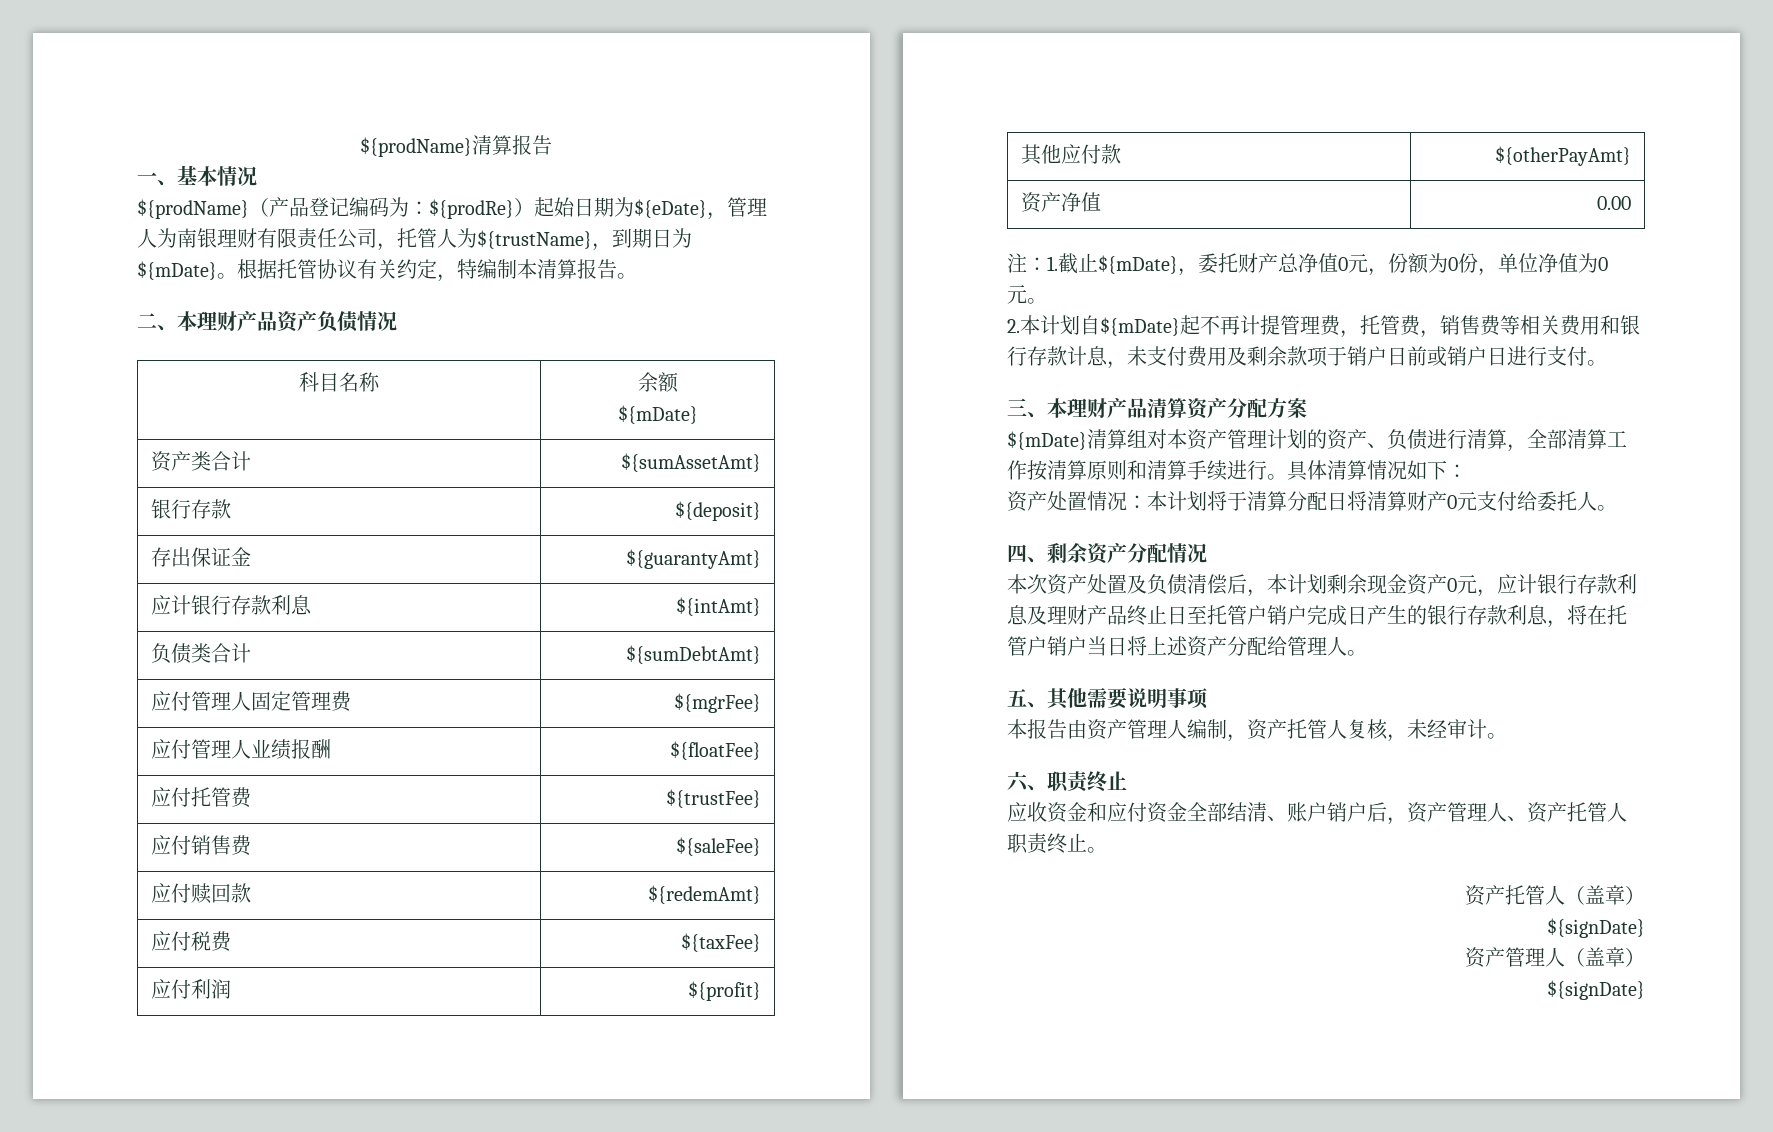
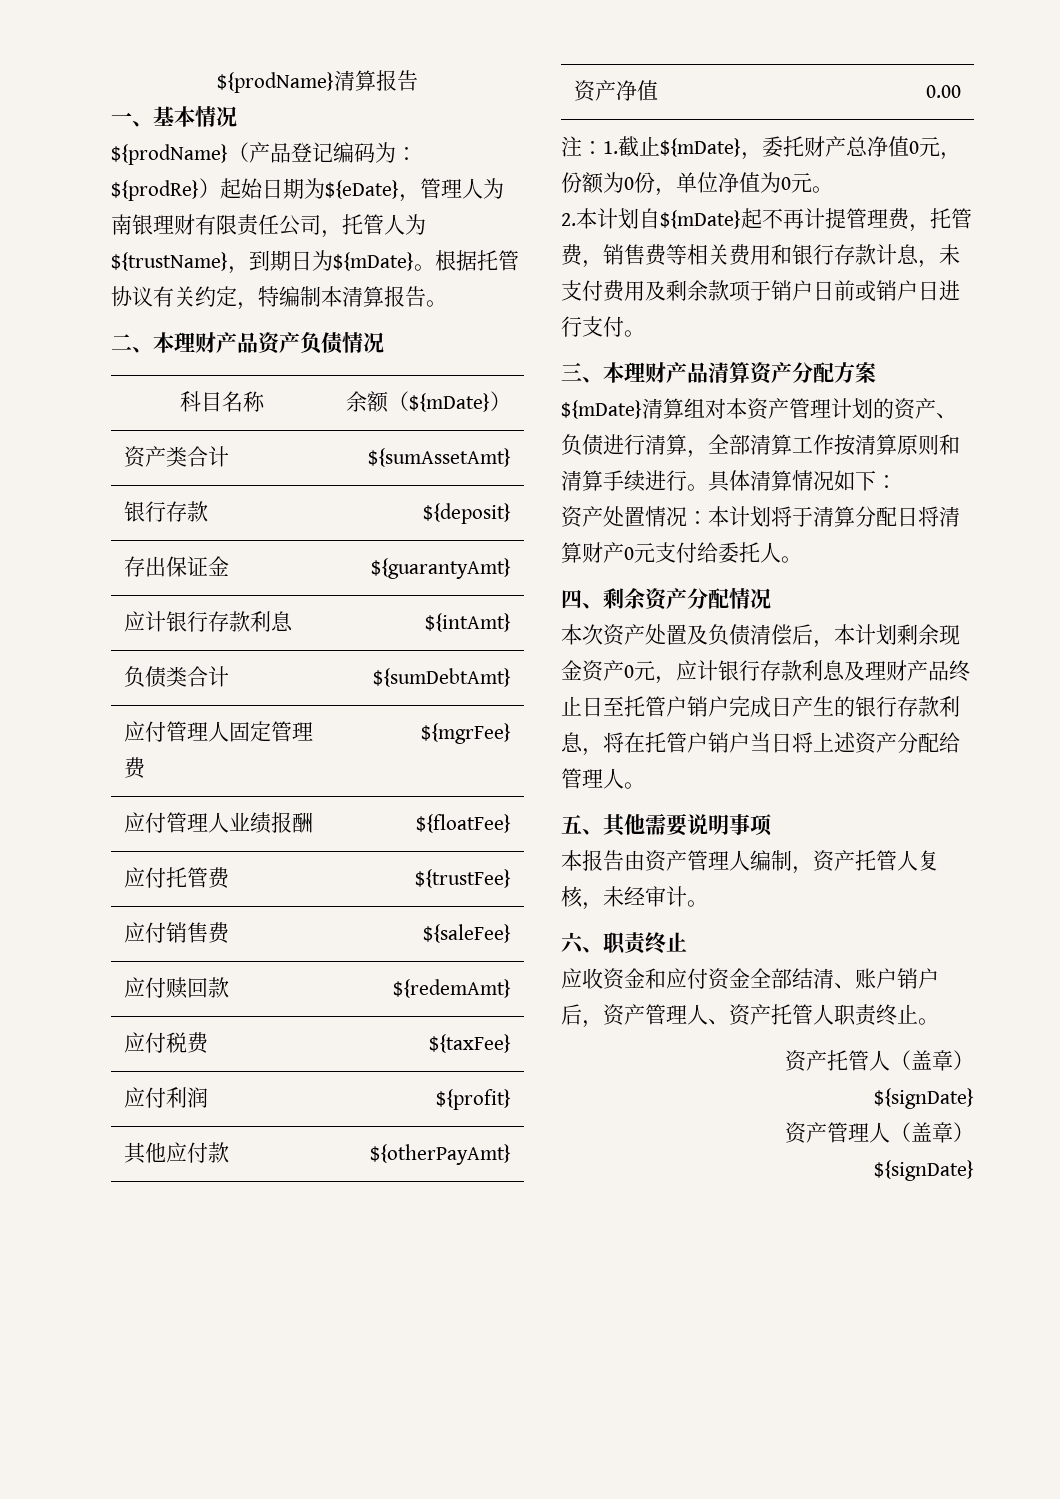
- 科目名称 | 余额
- ${mDate}
+ 科目名称 | 余额（${mDate}）

